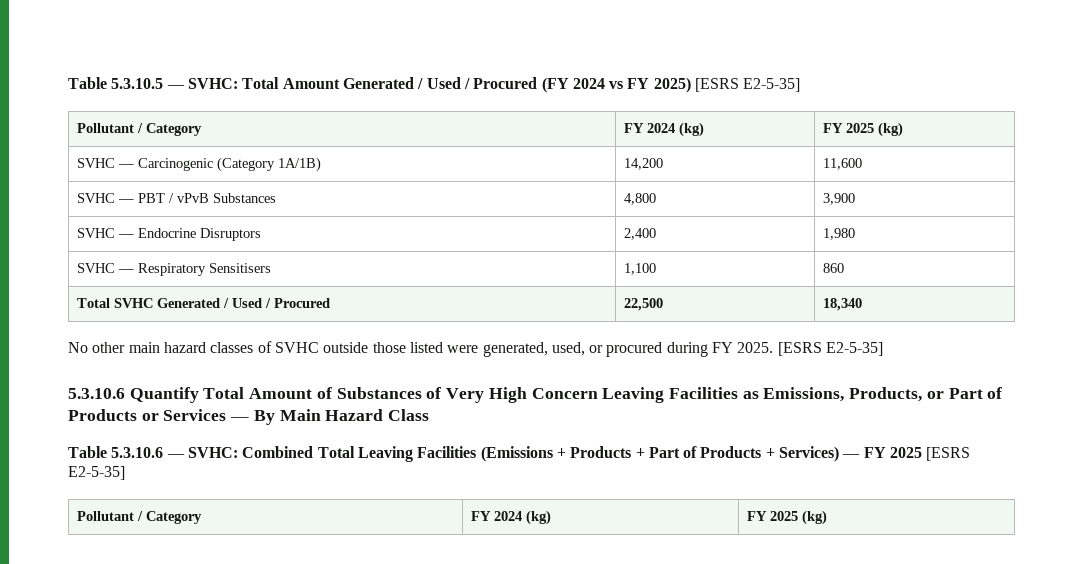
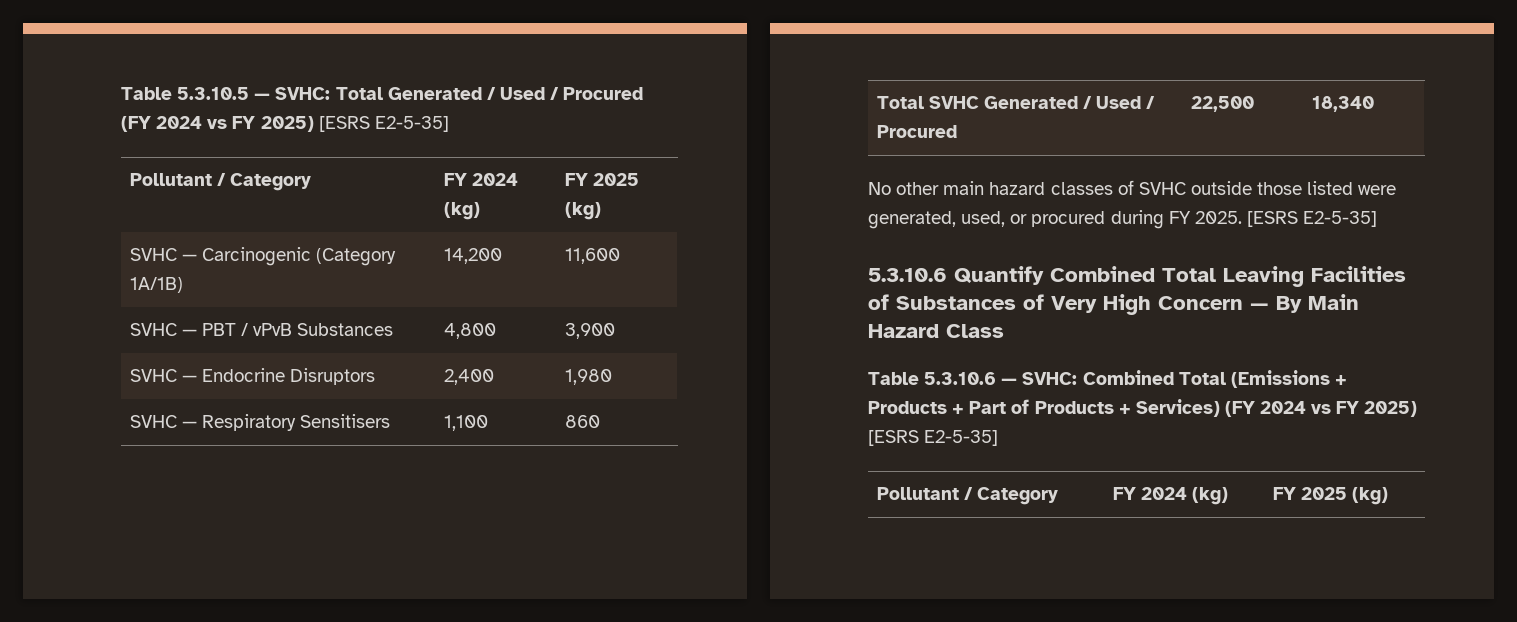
- Table 5.3.10.5 — SVHC: Total Amount Generated / Used / Procured (FY 2024 vs FY 2025) [ESRS E2-5-35]
+ Table 5.3.10.5 — SVHC: Total Generated / Used / Procured (FY 2024 vs FY 2025) [ESRS E2-5-35]
- 5.3.10.6 Quantify Total Amount of Substances of Very High Concern Leaving Facilities as Emissions, Products, or Part of Products or Services — By Main Hazard Class
+ 5.3.10.6 Quantify Combined Total Leaving Facilities of Substances of Very High Concern — By Main Hazard Class
- Table 5.3.10.6 — SVHC: Combined Total Leaving Facilities (Emissions + Products + Part of Products + Services) — FY 2025 [ESRS E2-5-35]
+ Table 5.3.10.6 — SVHC: Combined Total (Emissions + Products + Part of Products + Services) (FY 2024 vs FY 2025) [ESRS E2-5-35]

